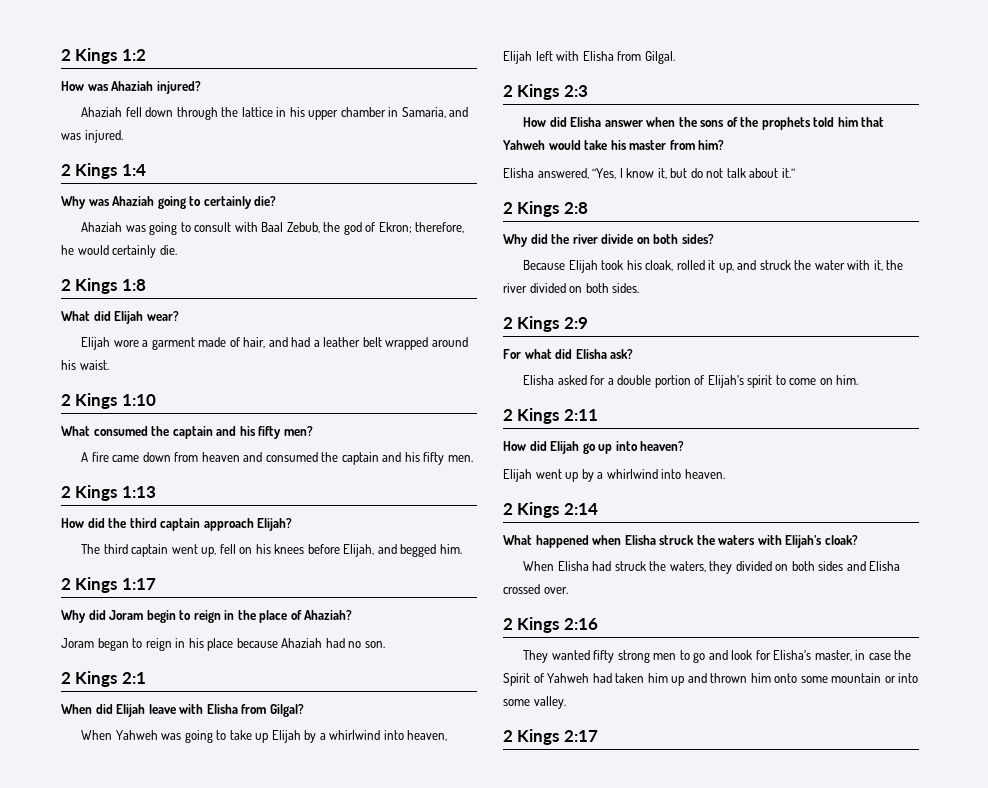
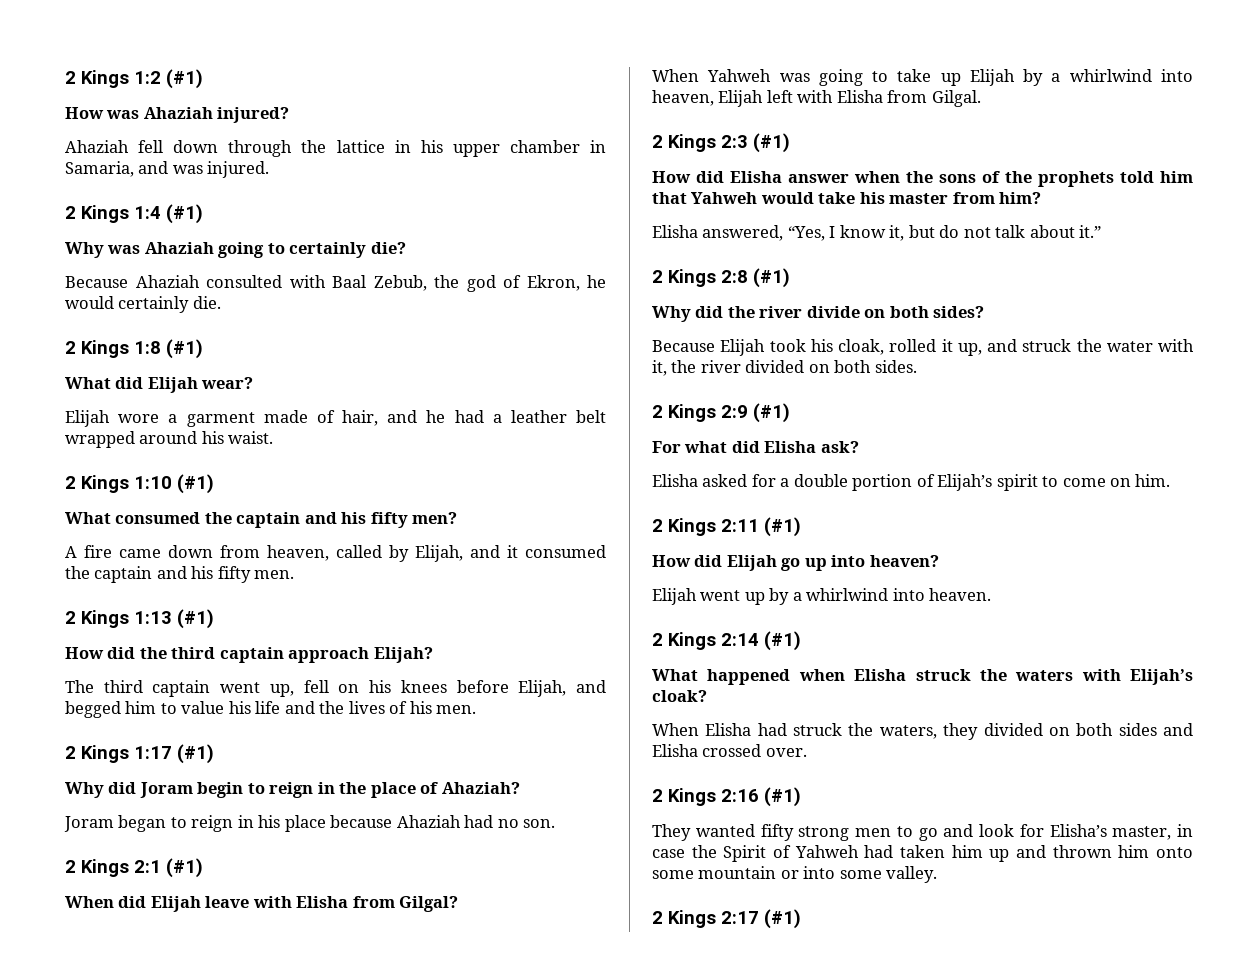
- 2 Kings 1:2
+ 2 Kings 1:2 (#1)
- 2 Kings 1:4
+ 2 Kings 1:4 (#1)
- Ahaziah was going to consult with Baal Zebub, the god of Ekron; therefore, he would certainly die.
+ Because Ahaziah consulted with Baal Zebub, the god of Ekron, he would certainly die.
- 2 Kings 1:8
+ 2 Kings 1:8 (#1)
- Elijah wore a garment made of hair, and had a leather belt wrapped around his waist.
+ Elijah wore a garment made of hair, and he had a leather belt wrapped around his waist.
- 2 Kings 1:10
+ 2 Kings 1:10 (#1)
- A fire came down from heaven and consumed the captain and his fifty men.
+ A fire came down from heaven, called by Elijah, and it consumed the captain and his fifty men.
- 2 Kings 1:13
+ 2 Kings 1:13 (#1)
- The third captain went up, fell on his knees before Elijah, and begged him.
+ The third captain went up, fell on his knees before Elijah, and begged him to value his life and the lives of his men.
- 2 Kings 1:17
+ 2 Kings 1:17 (#1)
- 2 Kings 2:1
+ 2 Kings 2:1 (#1)
- 2 Kings 2:3
+ 2 Kings 2:3 (#1)
- 2 Kings 2:8
+ 2 Kings 2:8 (#1)
- 2 Kings 2:9
+ 2 Kings 2:9 (#1)
- 2 Kings 2:11
+ 2 Kings 2:11 (#1)
- 2 Kings 2:14
+ 2 Kings 2:14 (#1)
- 2 Kings 2:16
+ 2 Kings 2:16 (#1)
- 2 Kings 2:17
+ 2 Kings 2:17 (#1)

